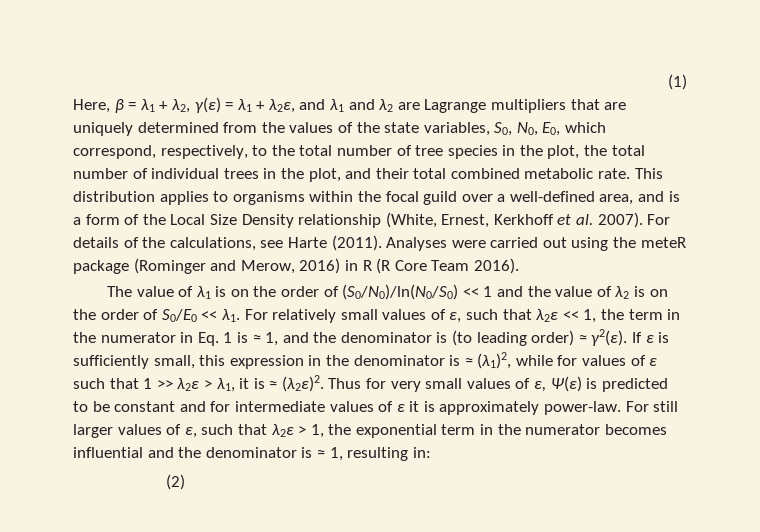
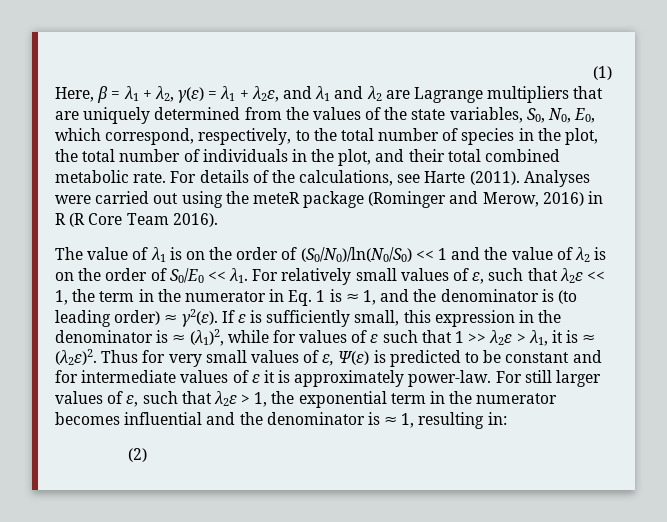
- Here, β = λ1 + λ2, γ(ε) = λ1 + λ2ε, and λ1 and λ2 are Lagrange multipliers that are uniquely determined from the values of the state variables, S0, N0, E0, which correspond, respectively, to the total number of tree species in the plot, the total number of individual trees in the plot, and their total combined metabolic rate.
+ Here, β = λ1 + λ2, γ(ε) = λ1 + λ2ε, and λ1 and λ2 are Lagrange multipliers that are uniquely determined from the values of the state variables, S0, N0, E0, which correspond, respectively, to the total number of species in the plot, the total number of individuals in the plot, and their total combined metabolic rate.
- This distribution applies to organisms within the focal guild over a well-defined area, and is a form of the Local Size Density relationship (White, Ernest, Kerkhoff et al. 2007).

